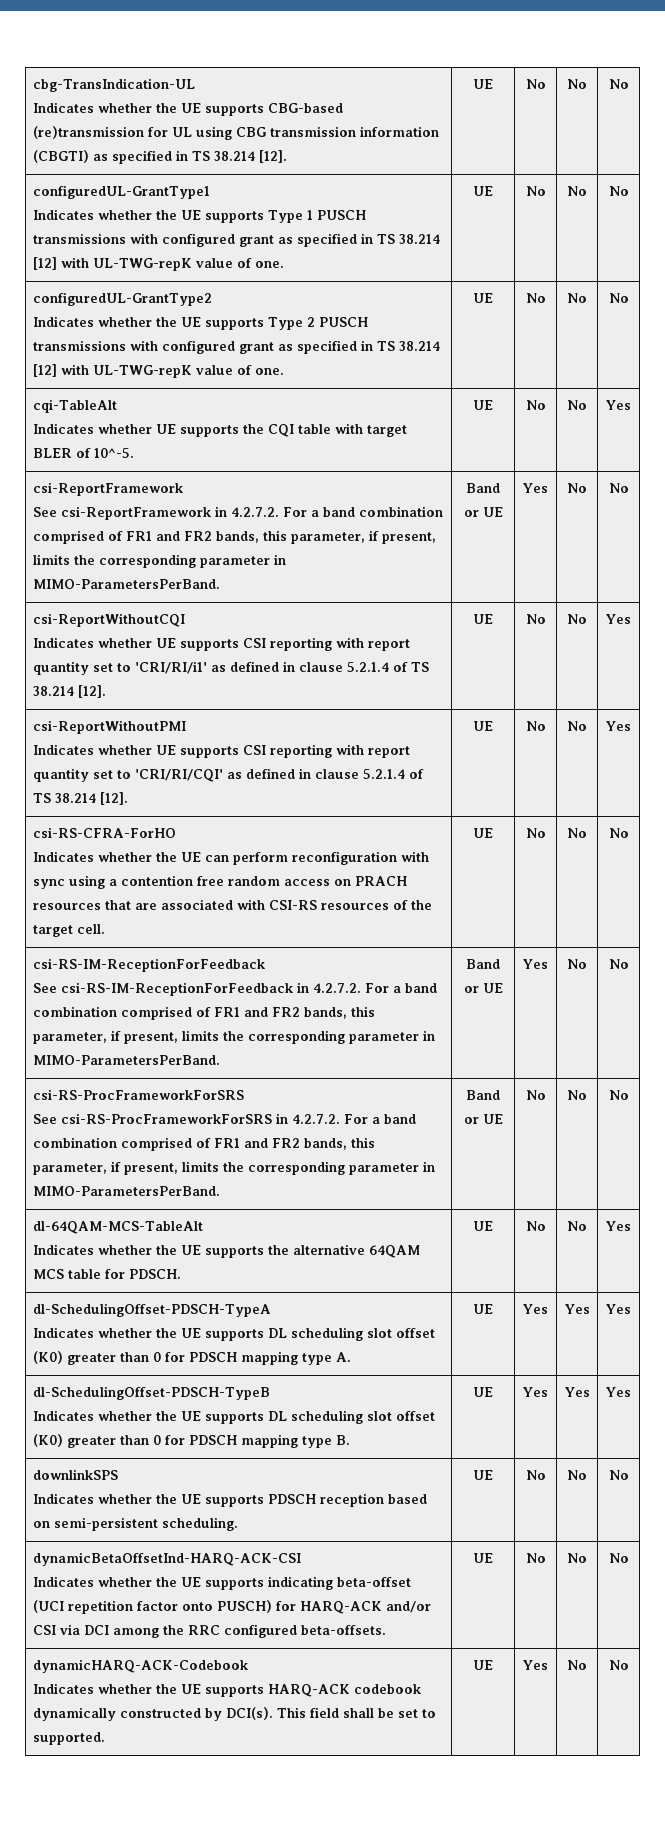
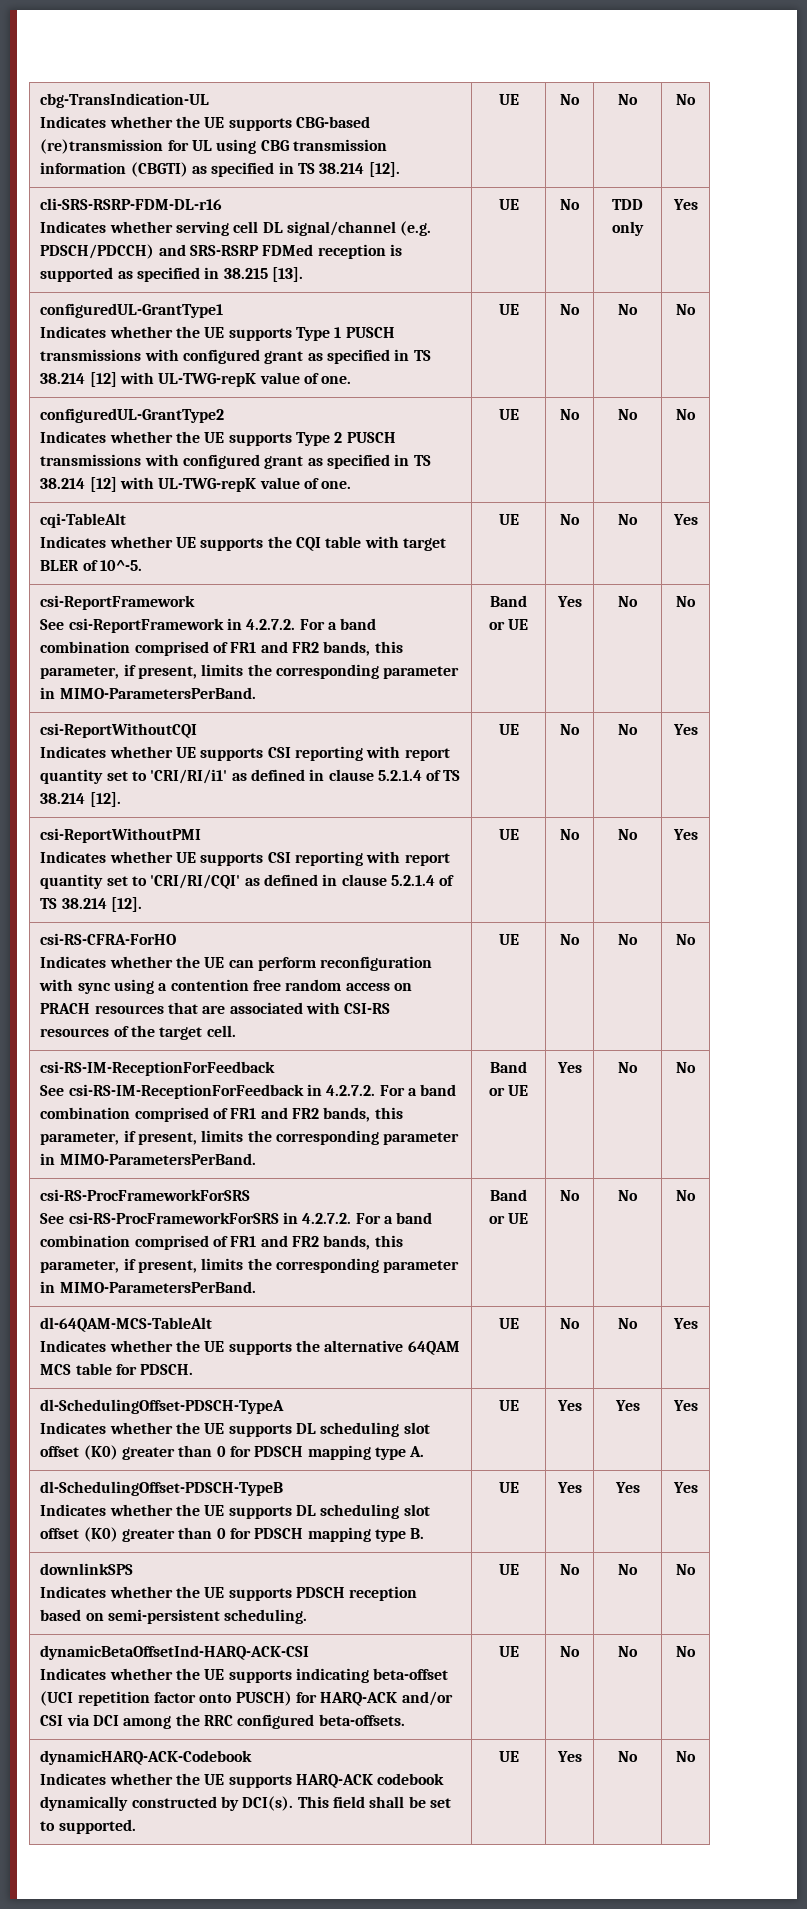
+ cli-SRS-RSRP-FDM-DL-r16
+ Indicates whether serving cell DL signal/channel (e.g. PDSCH/PDCCH) and SRS-RSRP FDMed reception is supported as specified in 38.215 [13]. | UE | No | TDD only | Yes

